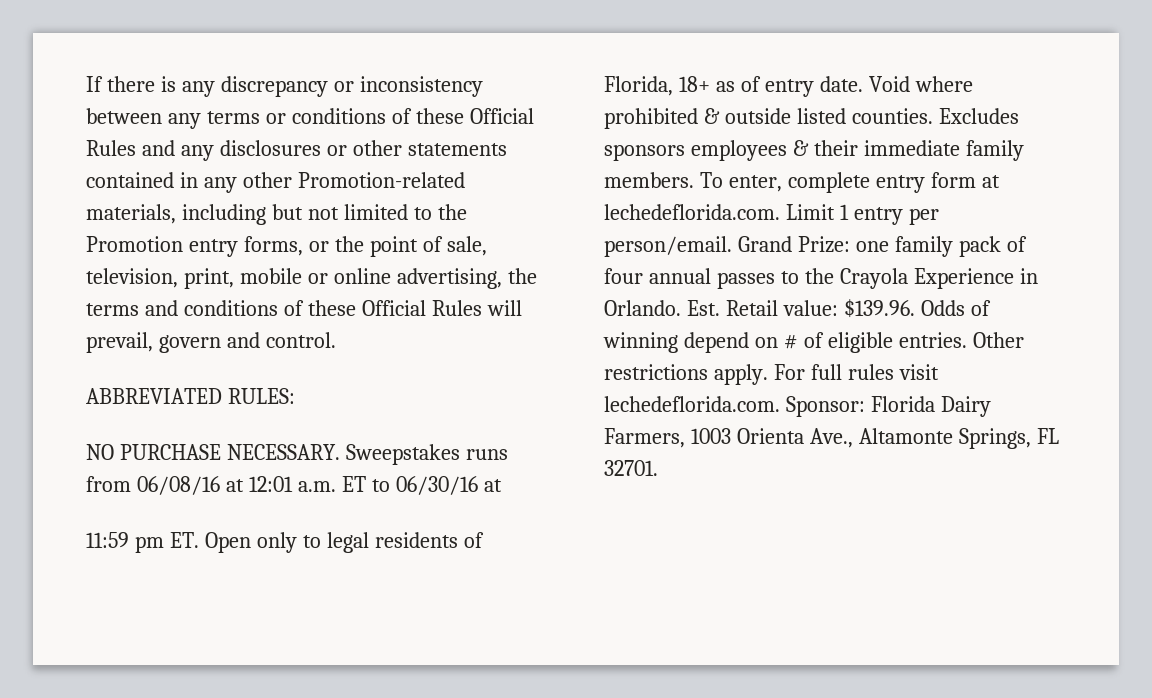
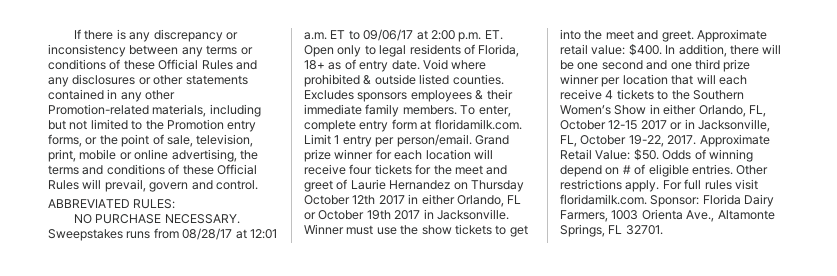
- Sweepstakes runs from 06/08/16 at 12:01 a.m. ET to 06/30/16 at
- 11:59 pm ET. Open only to legal residents of Florida, 18+ as of entry date.
+ Sweepstakes runs from 08/28/17 at 12:01 a.m. ET to 09/06/17 at 2:00 p.m. ET. Open only to legal residents of Florida, 18+ as of entry date.
- To enter, complete entry form at lechedeflorida.com. Limit 1 entry per person/email.
+ To enter, complete entry form at floridamilk.com. Limit 1 entry per person/email.
- Grand Prize: one family pack of four annual passes to the Crayola Experience in Orlando. Est. Retail value: $139.96. Odds of winning depend on # of eligible entries.
+ Grand prize winner for each location will receive four tickets for the meet and greet of Laurie Hernandez on Thursday October 12th 2017 in either Orlando, FL or October 19th 2017 in Jacksonville. Winner must use the show tickets to get into the meet and greet. Approximate retail value: $400. In addition, there will be one second and one third prize winner per location that will each receive 4 tickets to the Southern Women’s Show in either Orlando, FL, October 12-15 2017 or in Jacksonville, FL, October 19-22, 2017. Approximate Retail Value: $50. Odds of winning depend on # of eligible entries.
- For full rules visit lechedeflorida.com. Sponsor: Florida Dairy Farmers, 1003 Orienta Ave., Altamonte Springs, FL 32701.
+ For full rules visit floridamilk.com. Sponsor: Florida Dairy Farmers, 1003 Orienta Ave., Altamonte Springs, FL 32701.

